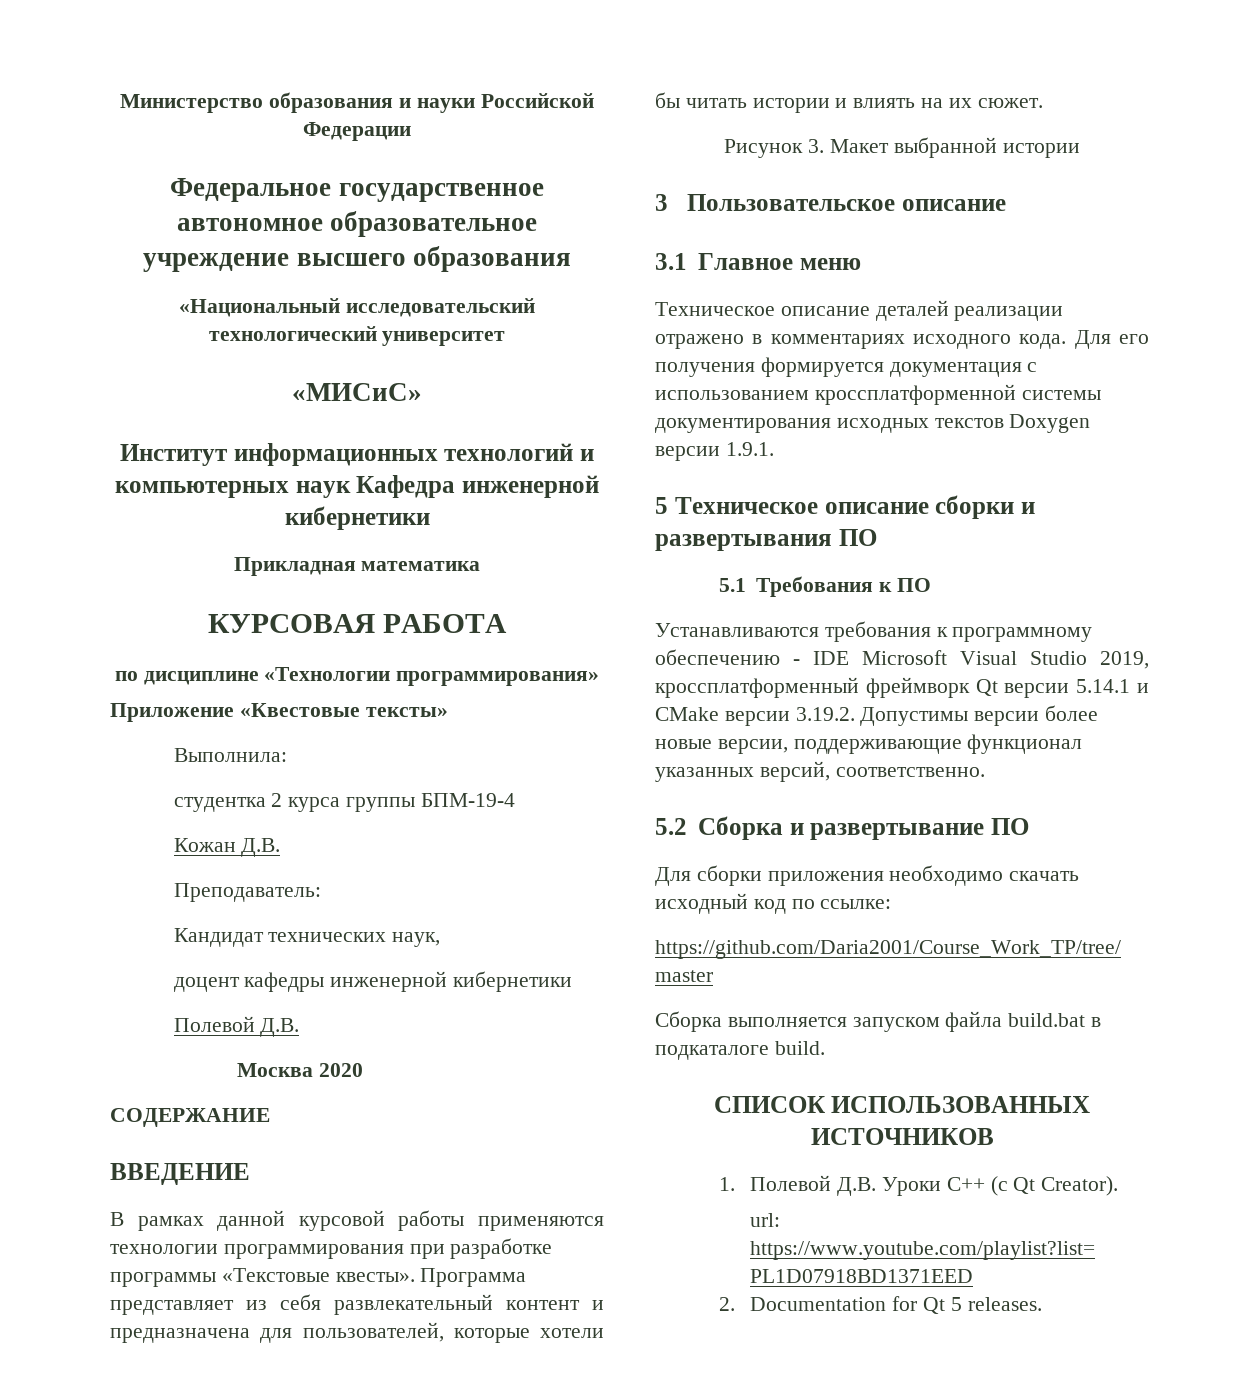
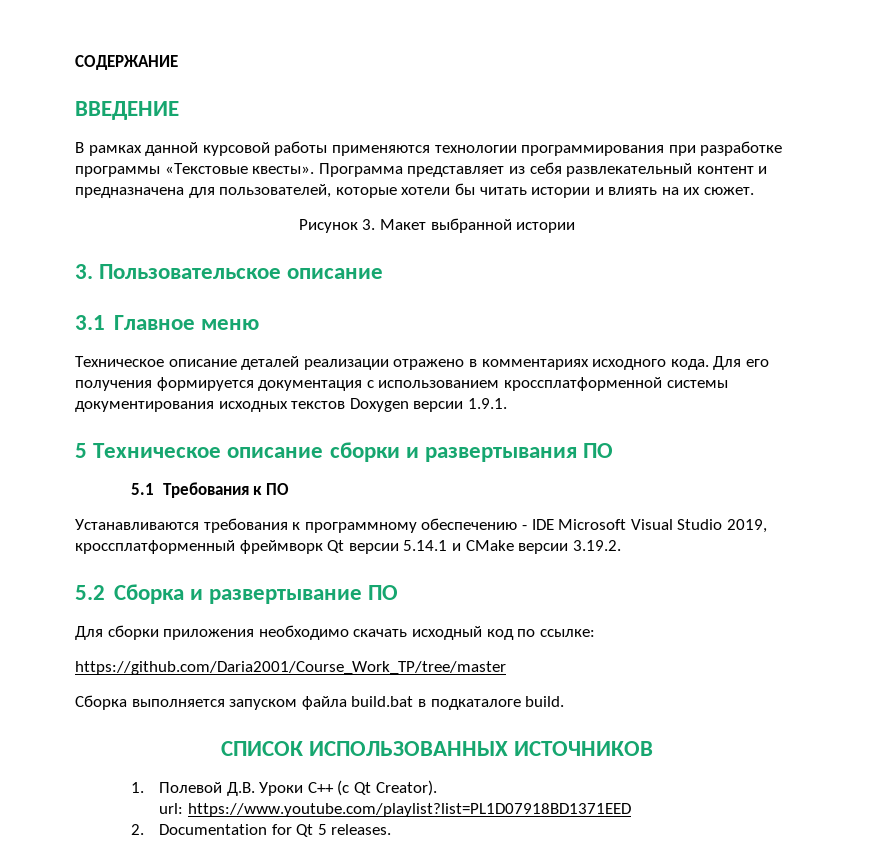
- Министерство образования и науки Российской Федерации
- Федеральное государственное автономное образовательное учреждение высшего образования
- «Национальный исследовательский технологический университет
- «МИСиС»
- Институт информационных технологий и компьютерных наук Кафедра инженерной кибернетики
- Прикладная математика
- КУРСОВАЯ РАБОТА
- по дисциплине «Технологии программирования»
- Приложение «Квестовые тексты»
- Выполнила:
- студентка 2 курса группы БПМ-19-4
- Кожан Д.В.
- Преподаватель:
- Кандидат технических наук,
- доцент кафедры инженерной кибернетики
- Полевой Д.В.
- Москва 2020
- 3 Пользовательское описание
+ 3. Пользовательское описание
- Устанавливаются требования к программному обеспечению - IDE Microsoft Visual Studio 2019, кроссплатформенный фреймворк Qt версии 5.14.1 и CMake версии 3.19.2. Допустимы версии более новые версии, поддерживающие функционал указанных версий, соответственно.
+ Устанавливаются требования к программному обеспечению - IDE Microsoft Visual Studio 2019, кроссплатформенный фреймворк Qt версии 5.14.1 и CMake версии 3.19.2.

